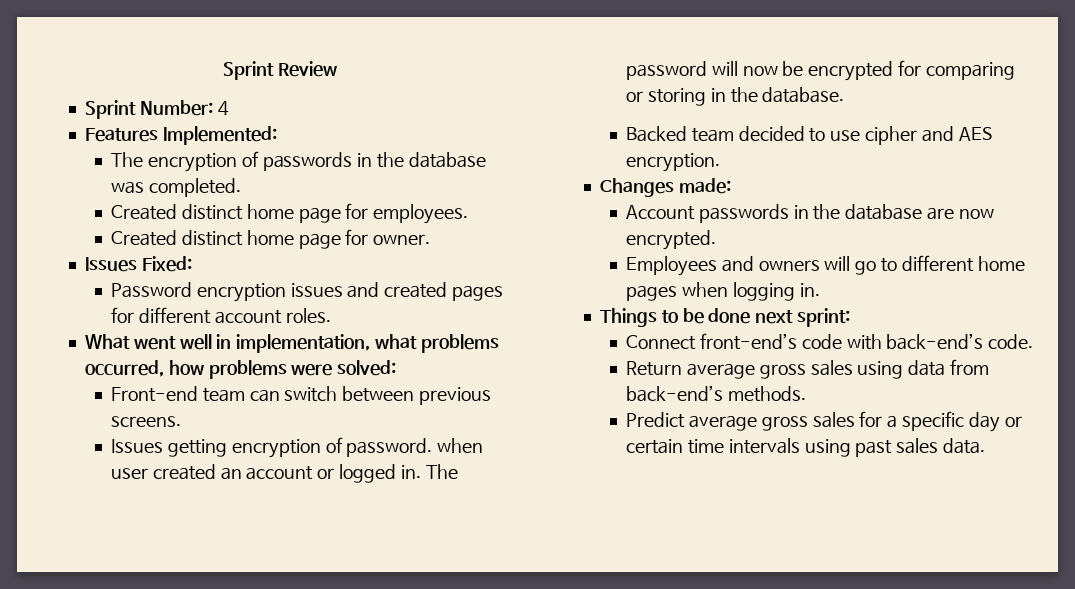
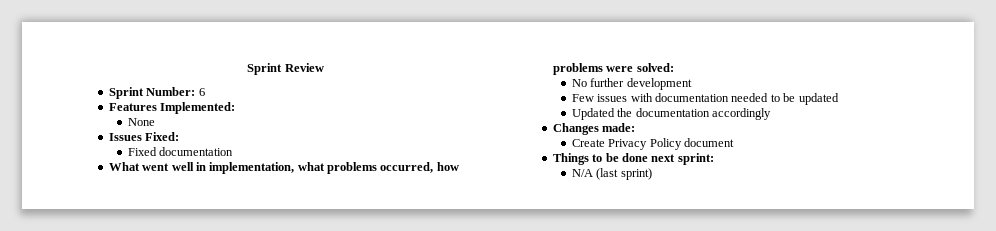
- Sprint Number: 4
+ Sprint Number: 6
- The encryption of passwords in the database was completed.
- Created distinct home page for employees.
- Created distinct home page for owner.
+ None
  Issues Fixed:
- Password encryption issues and created pages for different account roles.
+ Fixed documentation
- Front-end team can switch between previous screens.
- Issues getting encryption of password. when user created an account or logged in. The password will now be encrypted for comparing or storing in the database.
- Backed team decided to use cipher and AES encryption.
+ No further development
+ Few issues with documentation needed to be updated
+ Updated the documentation accordingly
  Changes made:
- Account passwords in the database are now encrypted.
- Employees and owners will go to different home pages when logging in.
+ Create Privacy Policy document
- Connect front-end’s code with back-end’s code.
- Return average gross sales using data from back-end’s methods.
- Predict average gross sales for a specific day or certain time intervals using past sales data.
+ N/A (last sprint)

